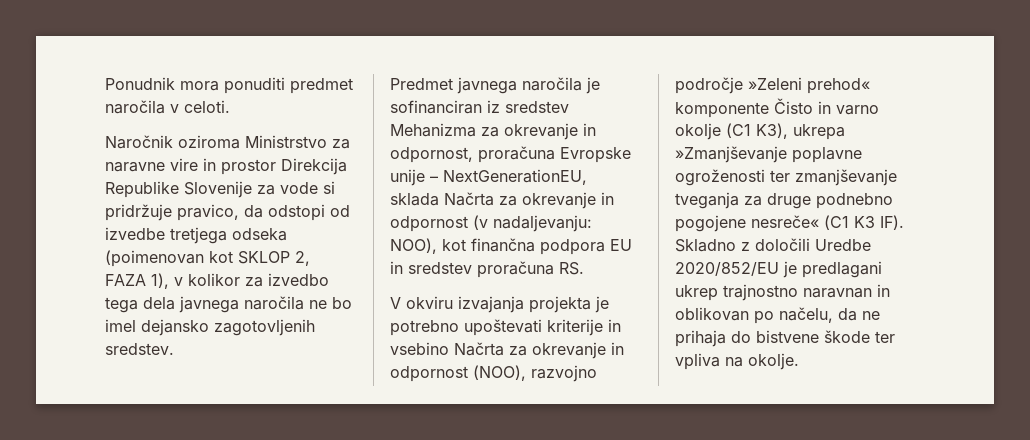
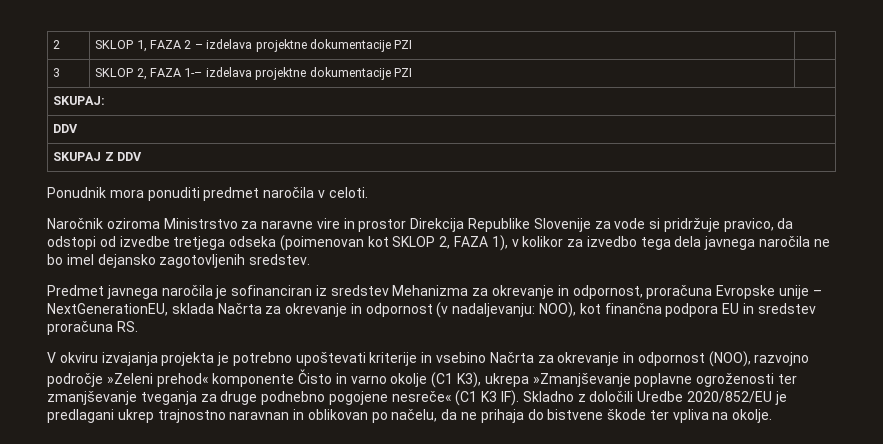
+ 2 | SKLOP 1, FAZA 2 – izdelava projektne dokumentacije PZI |
+ 3 | SKLOP 2, FAZA 1-– izdelava projektne dokumentacije PZI |
+ SKUPAJ:
+ DDV
+ SKUPAJ Z DDV

